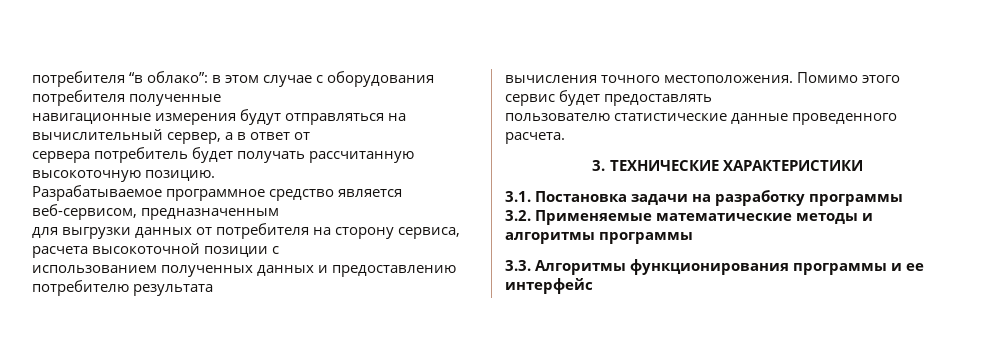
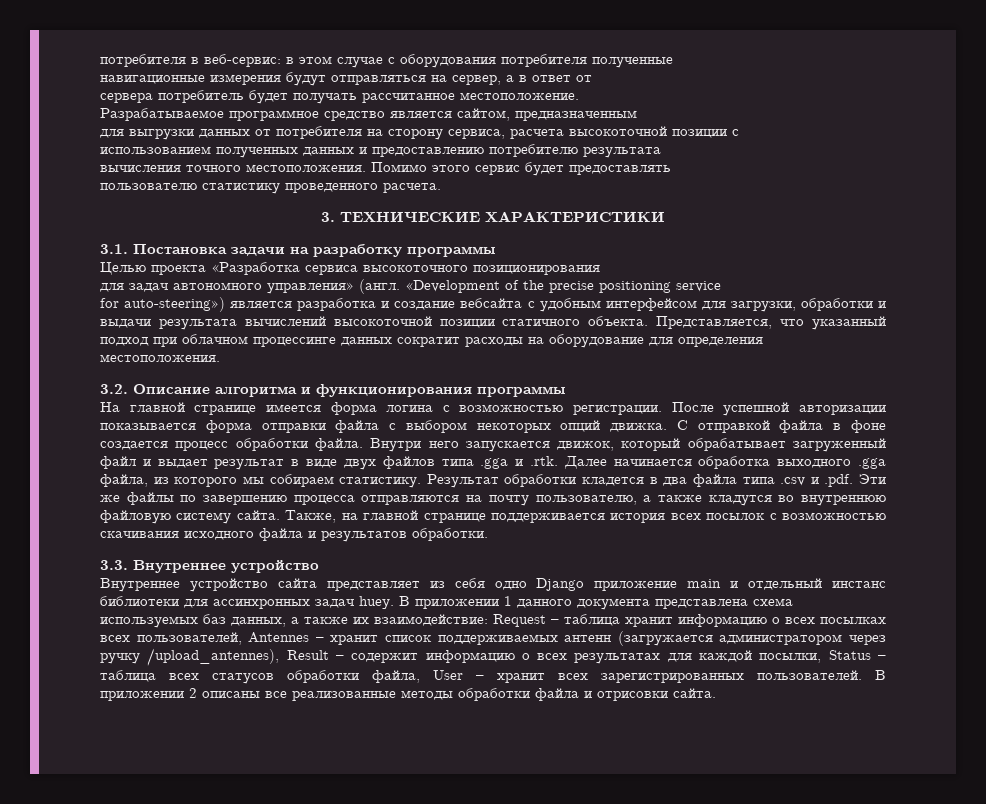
- потребителя “в облако”: в этом случае с оборудования потребителя полученные
+ потребителя в веб-сервис: в этом случае с оборудования потребителя полученные
- навигационные измерения будут отправляться на вычислительный сервер, а в ответ от
+ навигационные измерения будут отправляться на сервер, а в ответ от
- сервера потребитель будет получать рассчитанную высокоточную позицию.
+ сервера потребитель будет получать рассчитанное местоположение.
- Разрабатываемое программное средство является веб-сервисом, предназначенным
+ Разрабатываемое программное средство является сайтом, предназначенным
- пользователю статистические данные проведенного расчета.
+ пользователю статистику проведенного расчета.
- 3.2. Применяемые математические методы и алгоритмы программы
- 3.3. Алгоритмы функционирования программы и ее интерфейс
+ Целью проекта «Разработка сервиса высокоточного позиционирования
+ для задач автономного управления» (англ. «Development of the precise positioning service
+ for auto-steering») является разработка и создание вебсайта с удобным интерфейсом для загрузки, обработки и выдачи результата вычислений высокоточной позиции статичного объекта. Представляется, что указанный подход при облачном процессинге данных сократит расходы на оборудование для определения местоположения.
+ 3.2. Описание алгоритма и функционирования программы
+ На главной странице имеется форма логина с возможностью регистрации. После успешной авторизации показывается форма отправки файла с выбором некоторых опций движка. С отправкой файла в фоне создается процесс обработки файла. Внутри него запускается движок, который обрабатывает загруженный файл и выдает результат в виде двух файлов типа .gga и .rtk. Далее начинается обработка выходного .gga файла, из которого мы собираем статистику. Результат обработки кладется в два файла типа .csv и .pdf. Эти же файлы по завершению процесса отправляются на почту пользователю, а также кладутся во внутреннюю файловую систему сайта. Также, на главной странице поддерживается история всех посылок с возможностью скачивания исходного файла и результатов обработки.
+ 3.3. Внутреннее устройство
+ Внутреннее устройство сайта представляет из себя одно Django приложение main и отдельный инстанс библиотеки для ассинхронных задач huey. В приложении 1 данного документа представлена схема используемых баз данных, а также их взаимодействие: Request – таблица хранит информацию о всех посылках всех пользователей, Antennes – хранит список поддерживаемых антенн (загружается администратором через ручку /upload_antennes), Result – содержит информацию о всех результатах для каждой посылки, Status – таблица всех статусов обработки файла, User – хранит всех зарегистрированных пользователей. В приложении 2 описаны все реализованные методы обработки файла и отрисовки сайта.

